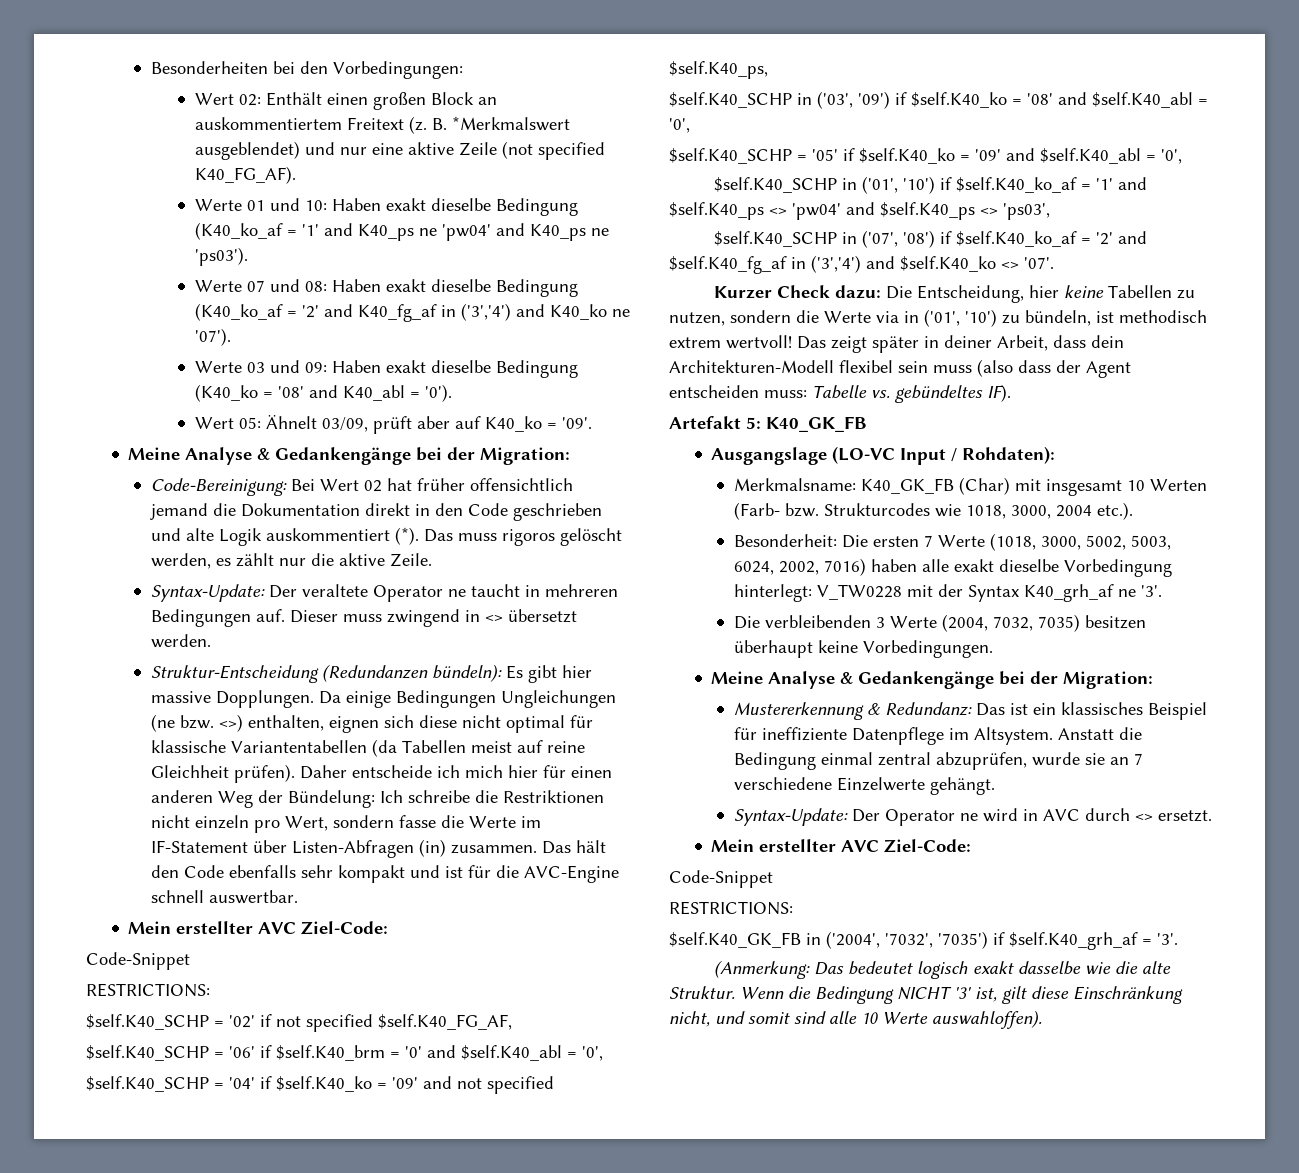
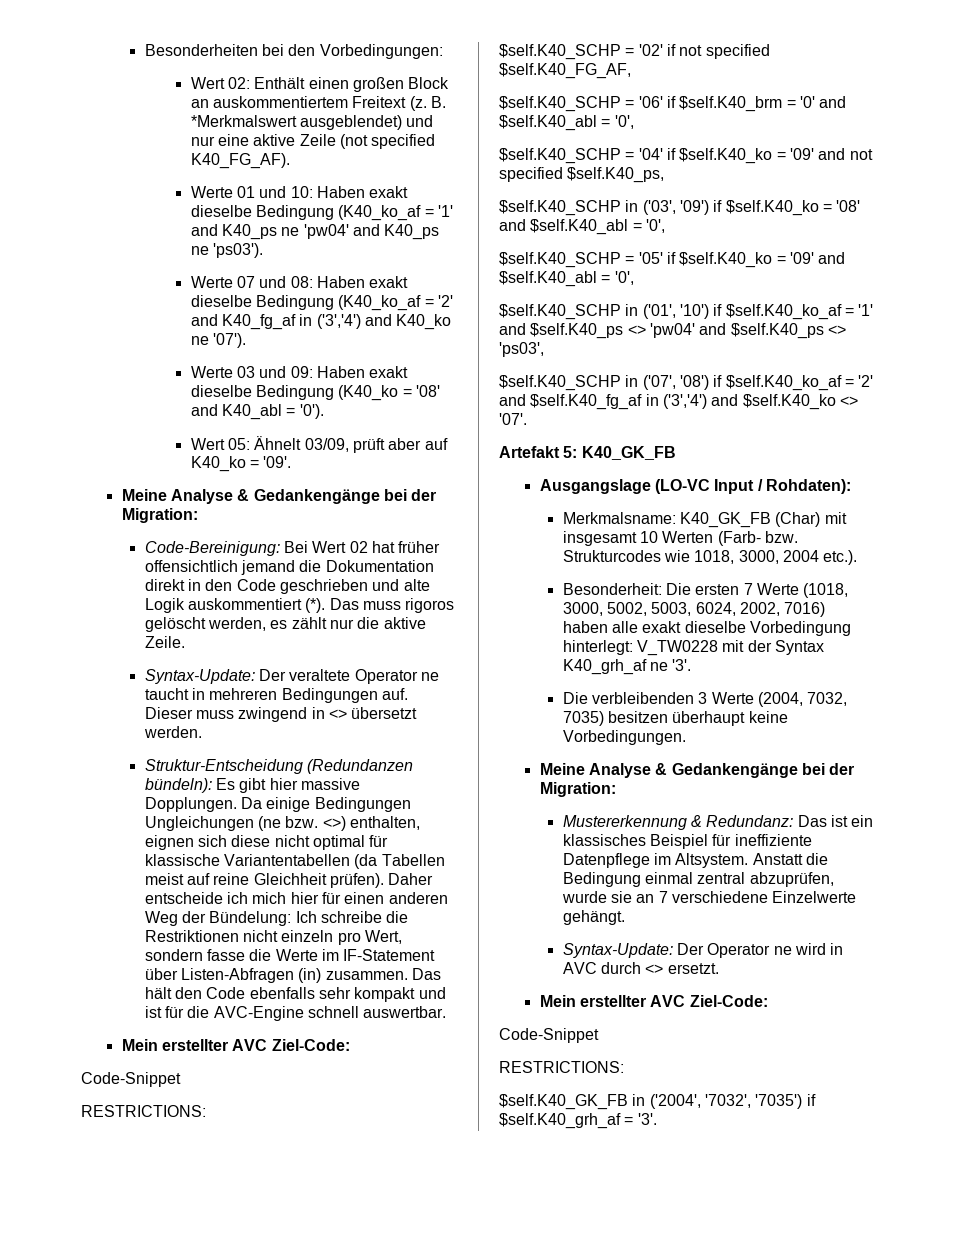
- Kurzer Check dazu: Die Entscheidung, hier keine Tabellen zu nutzen, sondern die Werte via in ('01', '10') zu bündeln, ist methodisch extrem wertvoll! Das zeigt später in deiner Arbeit, dass dein Architekturen-Modell flexibel sein muss (also dass der Agent entscheiden muss: Tabelle vs. gebündeltes IF).
- (Anmerkung: Das bedeutet logisch exakt dasselbe wie die alte Struktur. Wenn die Bedingung NICHT '3' ist, gilt diese Einschränkung nicht, und somit sind alle 10 Werte auswahloffen).

